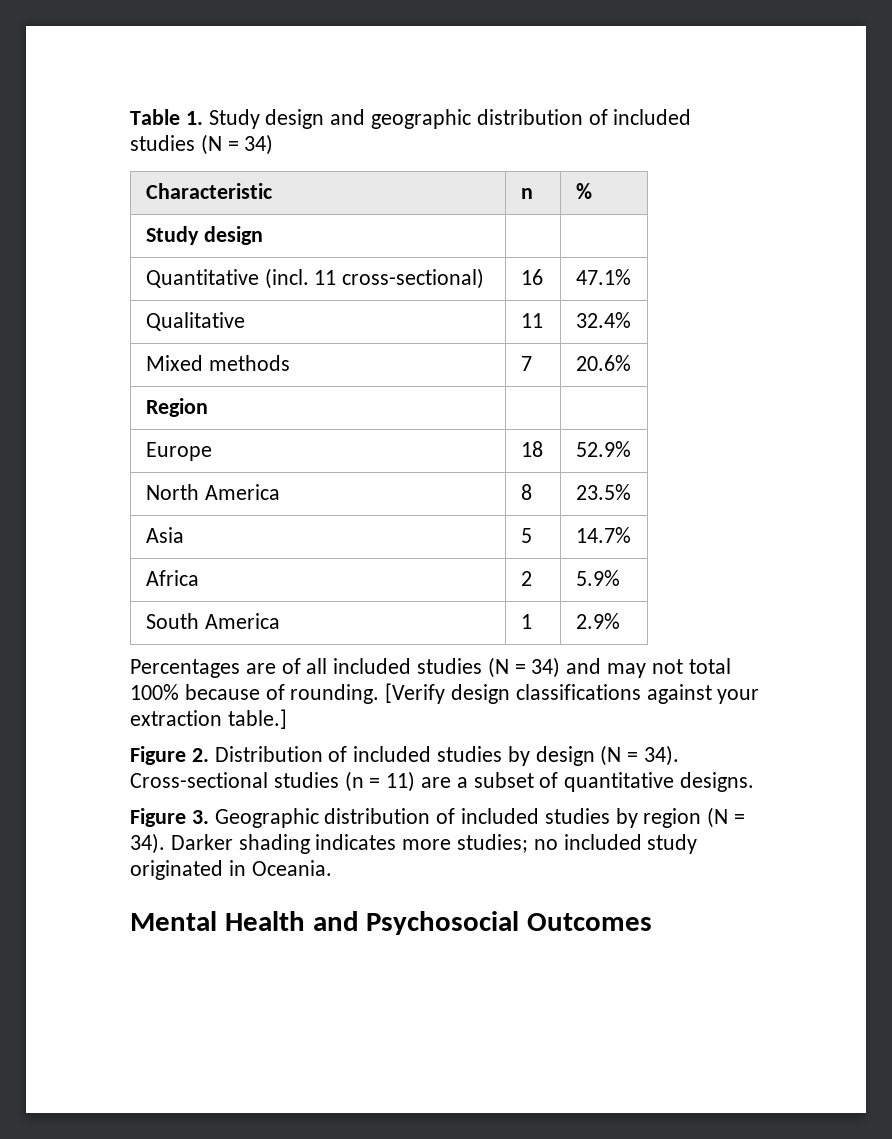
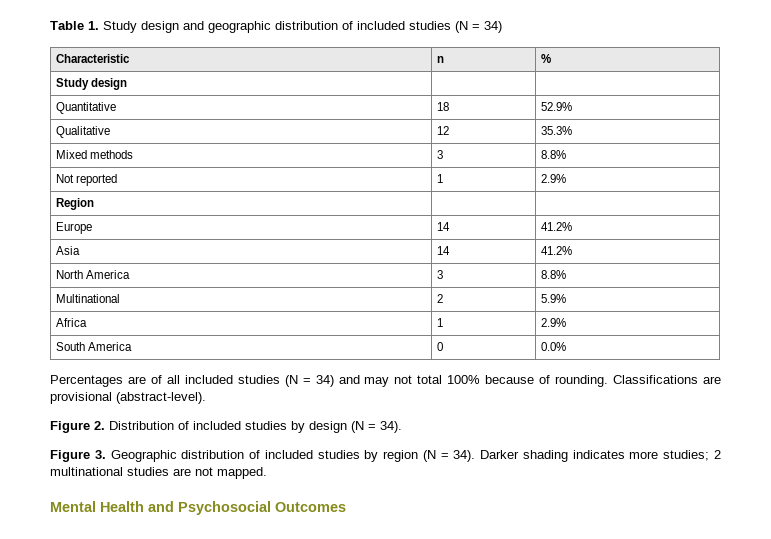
- Quantitative (incl. 11 cross-sectional) | 16 | 47.1%
+ Quantitative | 18 | 52.9%
- Qualitative | 11 | 32.4%
+ Qualitative | 12 | 35.3%
- Mixed methods | 7 | 20.6%
+ Mixed methods | 3 | 8.8%
+ Not reported | 1 | 2.9%
  Region | |
- Europe | 18 | 52.9%
- North America | 8 | 23.5%
- Asia | 5 | 14.7%
- Africa | 2 | 5.9%
+ Europe | 14 | 41.2%
+ Asia | 14 | 41.2%
+ North America | 3 | 8.8%
+ Multinational | 2 | 5.9%
- South America | 1 | 2.9%
+ Africa | 1 | 2.9%
+ South America | 0 | 0.0%
- [Verify design classifications against your extraction table.]
+ Classifications are provisional (abstract-level).
- Cross-sectional studies (n = 11) are a subset of quantitative designs.
- Darker shading indicates more studies; no included study originated in Oceania.
+ Darker shading indicates more studies; 2 multinational studies are not mapped.

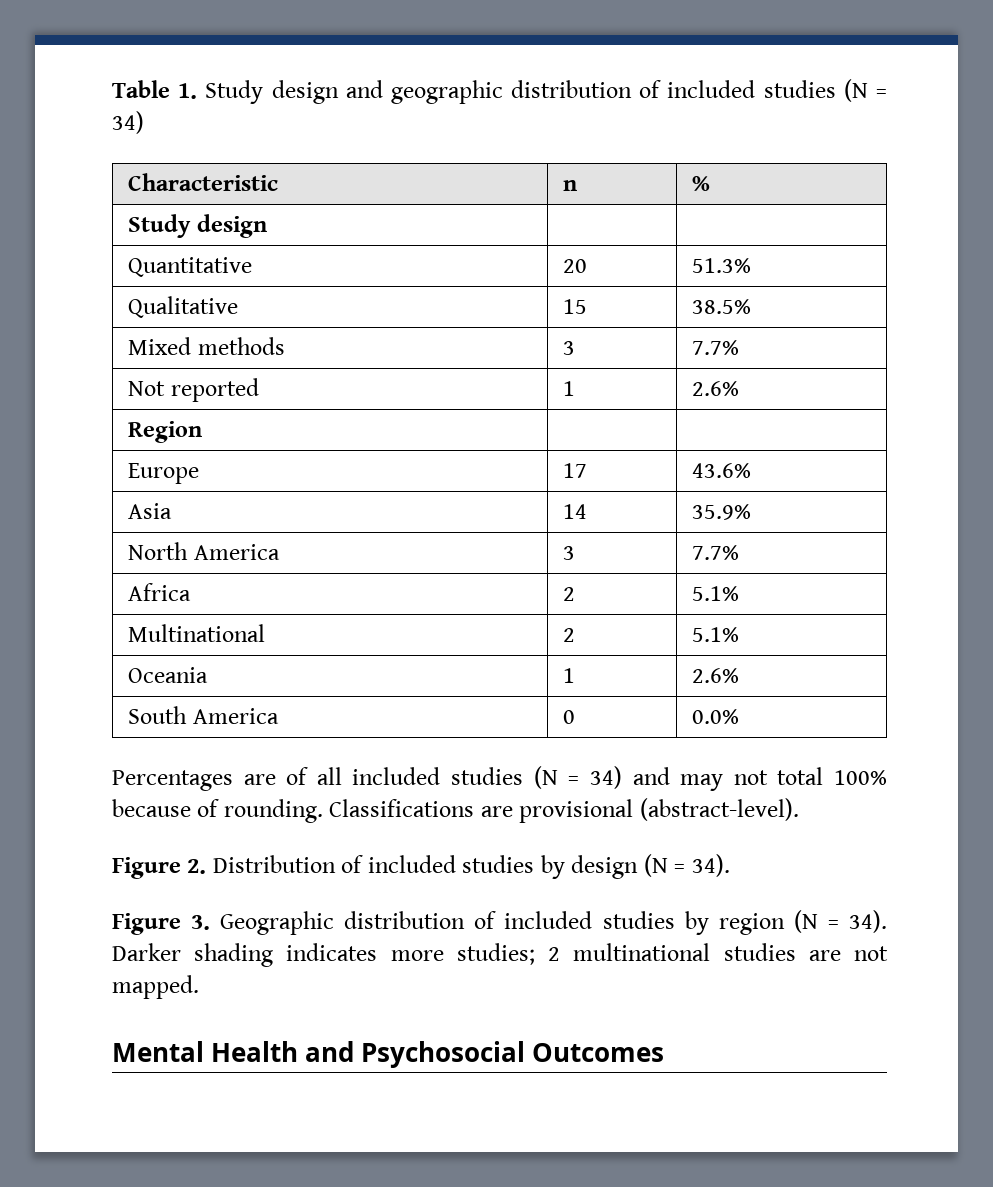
- Quantitative | 18 | 52.9%
+ Quantitative | 20 | 51.3%
- Qualitative | 12 | 35.3%
+ Qualitative | 15 | 38.5%
- Mixed methods | 3 | 8.8%
+ Mixed methods | 3 | 7.7%
- Not reported | 1 | 2.9%
+ Not reported | 1 | 2.6%
- Europe | 14 | 41.2%
+ Europe | 17 | 43.6%
- Asia | 14 | 41.2%
+ Asia | 14 | 35.9%
- North America | 3 | 8.8%
+ North America | 3 | 7.7%
+ Africa | 2 | 5.1%
- Multinational | 2 | 5.9%
- Africa | 1 | 2.9%
+ Multinational | 2 | 5.1%
+ Oceania | 1 | 2.6%

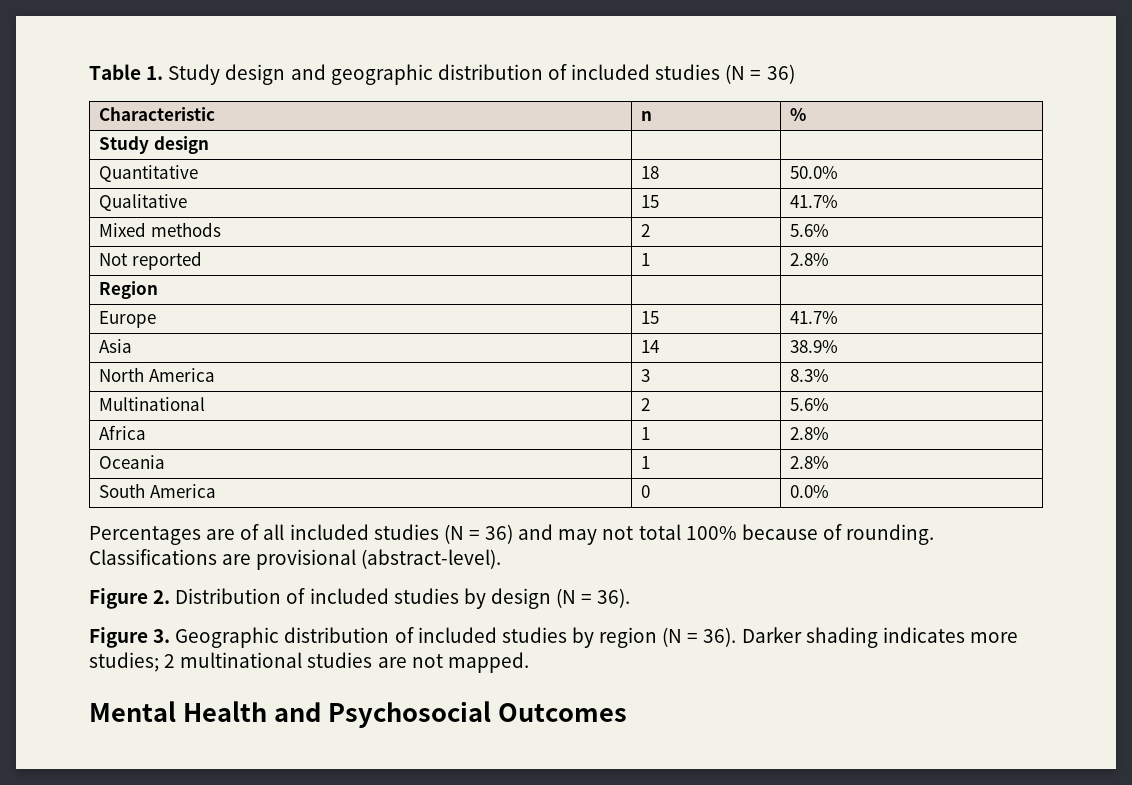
- Table 1. Study design and geographic distribution of included studies (N = 34)
+ Table 1. Study design and geographic distribution of included studies (N = 36)
- Quantitative | 20 | 51.3%
+ Quantitative | 18 | 50.0%
- Qualitative | 15 | 38.5%
+ Qualitative | 15 | 41.7%
- Mixed methods | 3 | 7.7%
+ Mixed methods | 2 | 5.6%
- Not reported | 1 | 2.6%
+ Not reported | 1 | 2.8%
- Europe | 17 | 43.6%
+ Europe | 15 | 41.7%
- Asia | 14 | 35.9%
+ Asia | 14 | 38.9%
- North America | 3 | 7.7%
- Africa | 2 | 5.1%
- Multinational | 2 | 5.1%
+ North America | 3 | 8.3%
+ Multinational | 2 | 5.6%
+ Africa | 1 | 2.8%
- Oceania | 1 | 2.6%
+ Oceania | 1 | 2.8%
- Percentages are of all included studies (N = 34) and may not total 100% because of rounding.
+ Percentages are of all included studies (N = 36) and may not total 100% because of rounding.
- Figure 2. Distribution of included studies by design (N = 34).
+ Figure 2. Distribution of included studies by design (N = 36).
- Figure 3. Geographic distribution of included studies by region (N = 34).
+ Figure 3. Geographic distribution of included studies by region (N = 36).

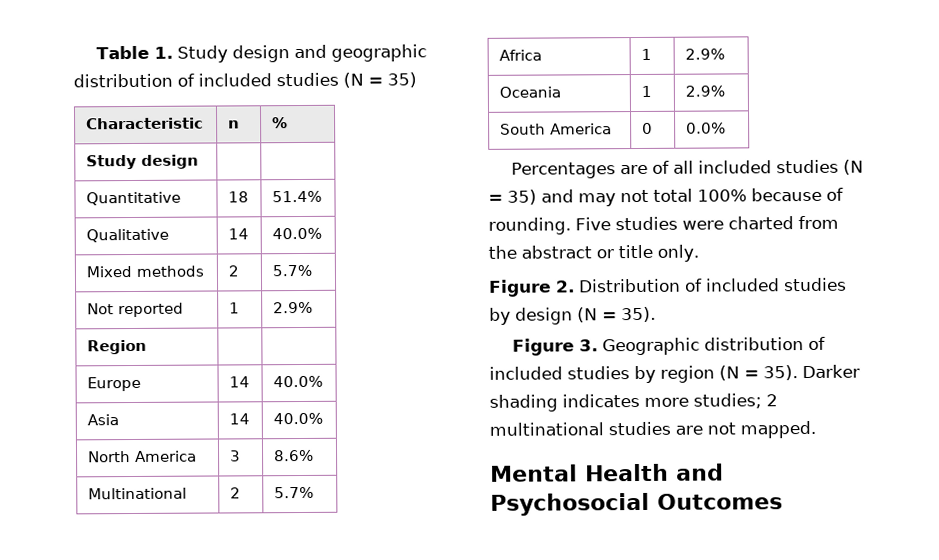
- Table 1. Study design and geographic distribution of included studies (N = 36)
+ Table 1. Study design and geographic distribution of included studies (N = 35)
- Quantitative | 18 | 50.0%
+ Quantitative | 18 | 51.4%
- Qualitative | 15 | 41.7%
+ Qualitative | 14 | 40.0%
- Mixed methods | 2 | 5.6%
+ Mixed methods | 2 | 5.7%
- Not reported | 1 | 2.8%
+ Not reported | 1 | 2.9%
- Europe | 15 | 41.7%
+ Europe | 14 | 40.0%
- Asia | 14 | 38.9%
+ Asia | 14 | 40.0%
- North America | 3 | 8.3%
+ North America | 3 | 8.6%
- Multinational | 2 | 5.6%
+ Multinational | 2 | 5.7%
- Africa | 1 | 2.8%
+ Africa | 1 | 2.9%
- Oceania | 1 | 2.8%
+ Oceania | 1 | 2.9%
- Percentages are of all included studies (N = 36) and may not total 100% because of rounding.
+ Percentages are of all included studies (N = 35) and may not total 100% because of rounding.
- Classifications are provisional (abstract-level).
+ Five studies were charted from the abstract or title only.
- Figure 2. Distribution of included studies by design (N = 36).
+ Figure 2. Distribution of included studies by design (N = 35).
- Figure 3. Geographic distribution of included studies by region (N = 36).
+ Figure 3. Geographic distribution of included studies by region (N = 35).

